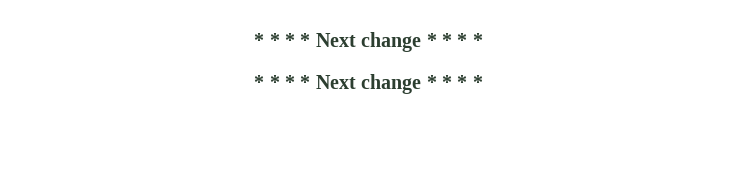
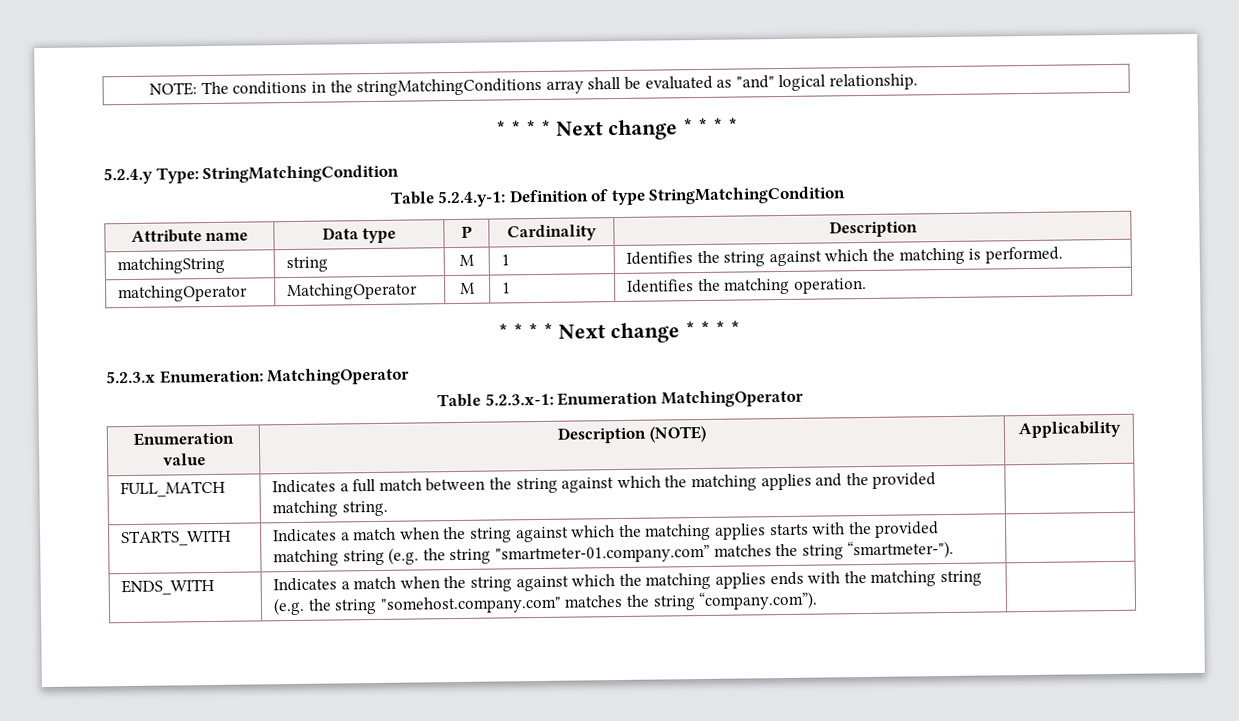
+ NOTE: The conditions in the stringMatchingConditions array shall be evaluated as "and" logical relationship.
+ 5.2.4.y Type: StringMatchingCondition
+ Table 5.2.4.y-1: Definition of type StringMatchingCondition
+ Attribute name | Data type | P | Cardinality | Description
+ matchingString | string | M | 1 | Identifies the string against which the matching is performed.
+ matchingOperator | MatchingOperator | M | 1 | Identifies the matching operation.
+ 5.2.3.x Enumeration: MatchingOperator
+ Table 5.2.3.x-1: Enumeration MatchingOperator
+ Enumeration value | Description (NOTE) | Applicability
+ FULL_MATCH | Indicates a full match between the string against which the matching applies and the provided matching string. |
+ STARTS_WITH | Indicates a match when the string against which the matching applies starts with the provided matching string (e.g. the string "smartmeter-01.company.com” matches the string “smartmeter-"). |
+ ENDS_WITH | Indicates a match when the string against which the matching applies ends with the matching string (e.g. the string "somehost.company.com" matches the string “company.com”). |

